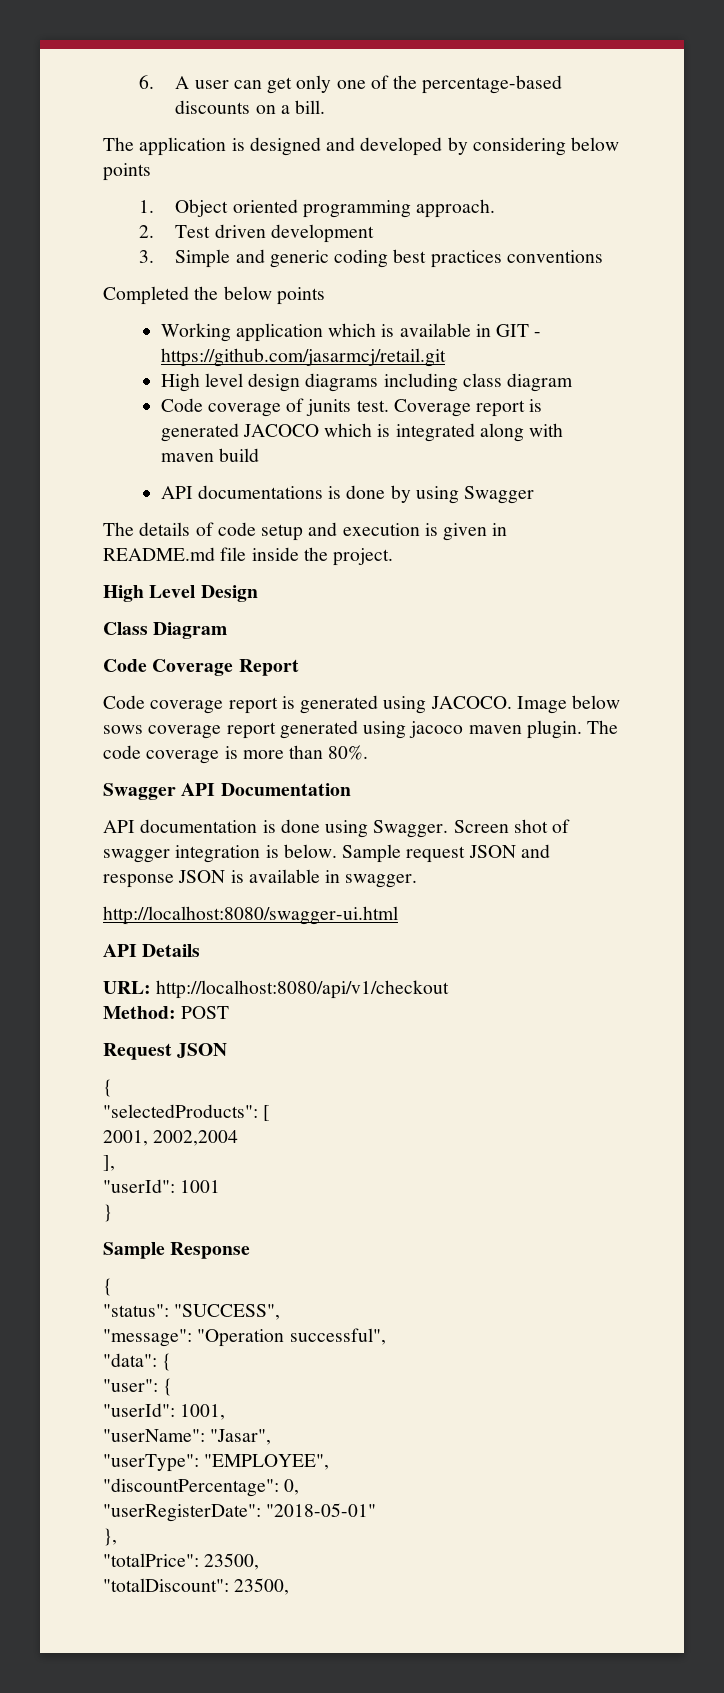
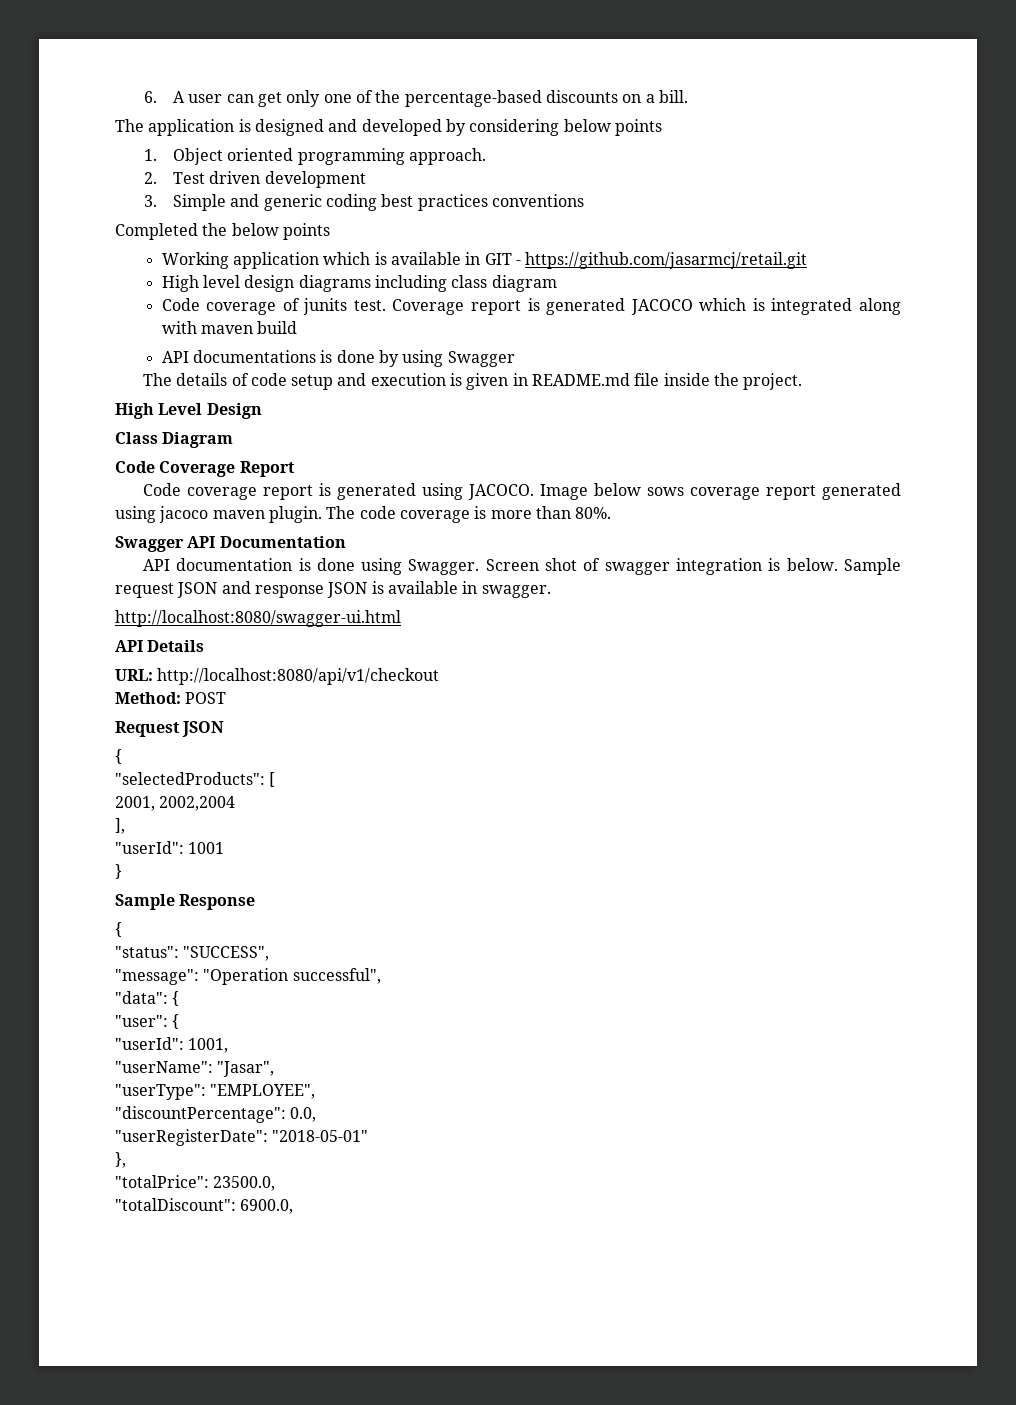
- "discountPercentage": 0,
+ "discountPercentage": 0.0,
- "totalPrice": 23500,
+ "totalPrice": 23500.0,
- "totalDiscount": 23500,
+ "totalDiscount": 6900.0,

